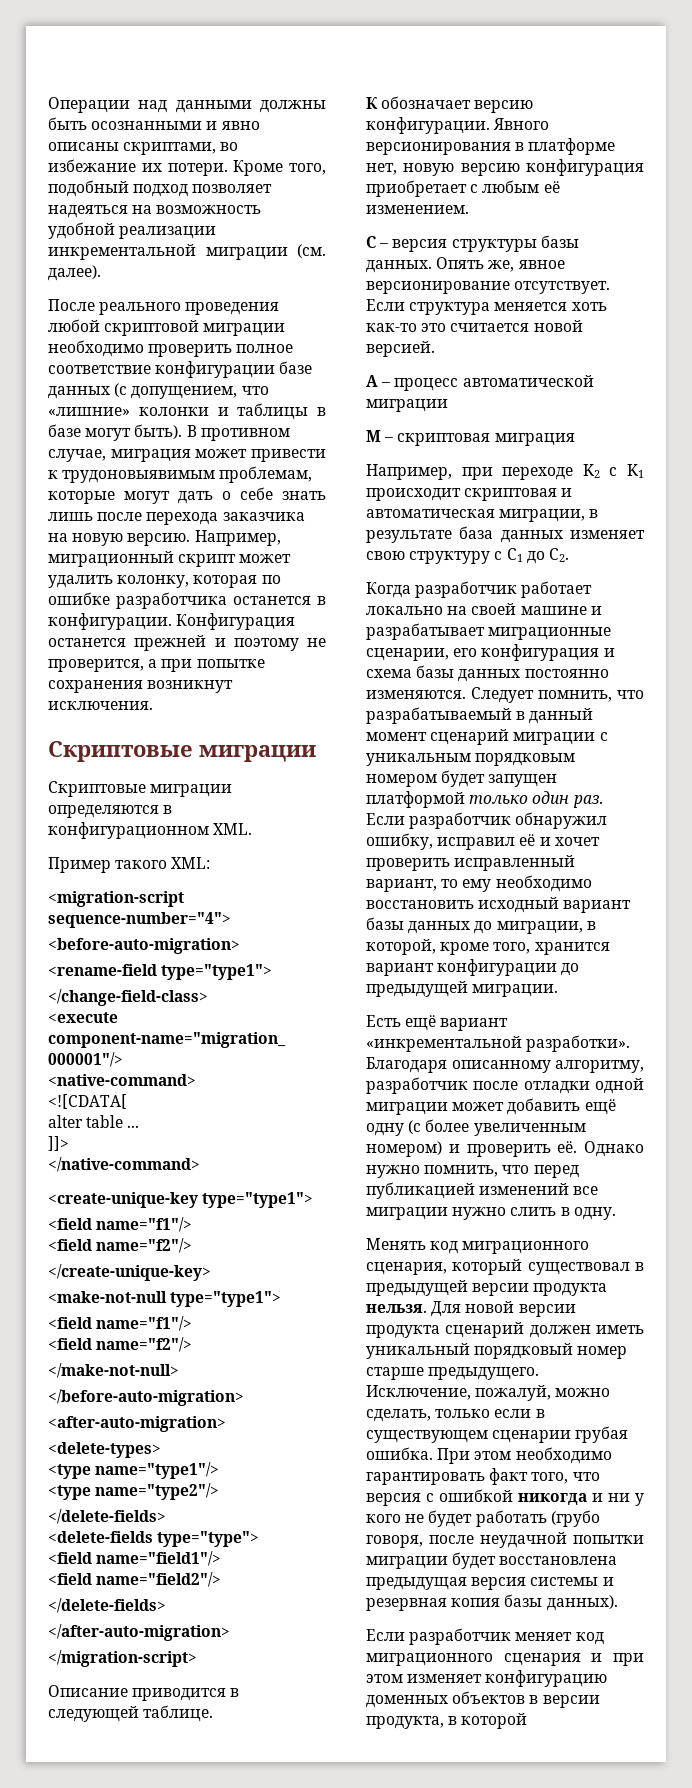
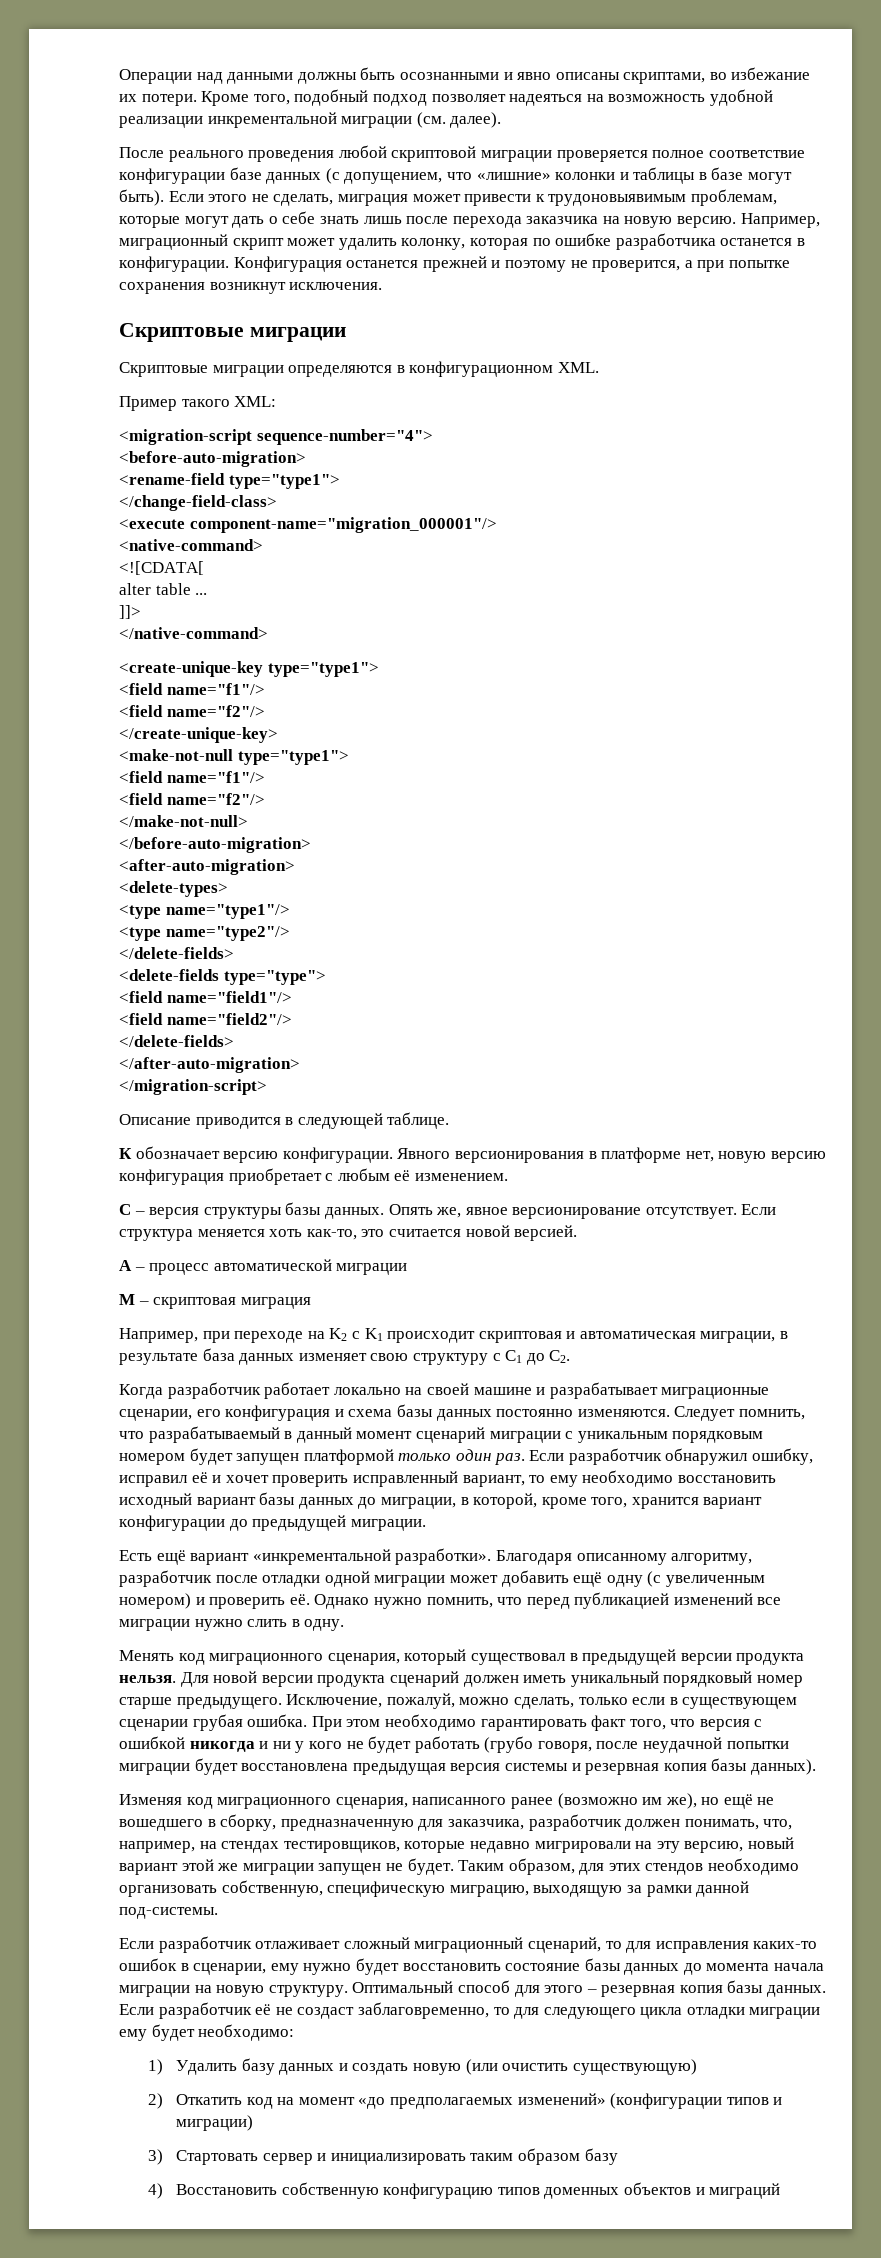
- После реального проведения любой скриптовой миграции необходимо проверить полное соответствие конфигурации базе данных (с допущением, что «лишние» колонки и таблицы в базе могут быть).
+ После реального проведения любой скриптовой миграции проверяется полное соответствие конфигурации базе данных (с допущением, что «лишние» колонки и таблицы в базе могут быть).
- В противном случае, миграция может привести к трудоновыявимым проблемам, которые могут дать о себе знать лишь после перехода заказчика на новую версию.
+ Если этого не сделать, миграция может привести к трудоновыявимым проблемам, которые могут дать о себе знать лишь после перехода заказчика на новую версию.
- Если структура меняется хоть как-то это считается новой версией.
+ Если структура меняется хоть как-то, это считается новой версией.
- Например, при переходе K2 с K1 происходит скриптовая и автоматическая миграции, в результате база данных изменяет свою структуру с С1 до С2.
+ Например, при переходе на K2 с K1 происходит скриптовая и автоматическая миграции, в результате база данных изменяет свою структуру с С1 до С2.
- Благодаря описанному алгоритму, разработчик после отладки одной миграции может добавить ещё одну (с более увеличенным номером) и проверить её.
+ Благодаря описанному алгоритму, разработчик после отладки одной миграции может добавить ещё одну (с увеличенным номером) и проверить её.
- Если разработчик меняет код миграционного сценария и при этом изменяет конфигурацию доменных объектов в версии продукта, в которой
+ Изменяя код миграционного сценария, написанного ранее (возможно им же), но ещё не вошедшего в сборку, предназначенную для заказчика, разработчик должен понимать, что, например, на стендах тестировщиков, которые недавно мигрировали на эту версию, новый вариант этой же миграции запущен не будет. Таким образом, для этих стендов необходимо организовать собственную, специфическую миграцию, выходящую за рамки данной под-системы.
+ Если разработчик отлаживает сложный миграционный сценарий, то для исправления каких-то ошибок в сценарии, ему нужно будет восстановить состояние базы данных до момента начала миграции на новую структуру. Оптимальный способ для этого – резервная копия базы данных. Если разработчик её не создаст заблаговременно, то для следующего цикла отладки миграции ему будет необходимо:
+ 1) Удалить базу данных и создать новую (или очистить существующую)
+ 2) Откатить код на момент «до предполагаемых изменений» (конфигурации типов и миграции)
+ 3) Стартовать сервер и инициализировать таким образом базу
+ 4) Восстановить собственную конфигурацию типов доменных объектов и миграций

